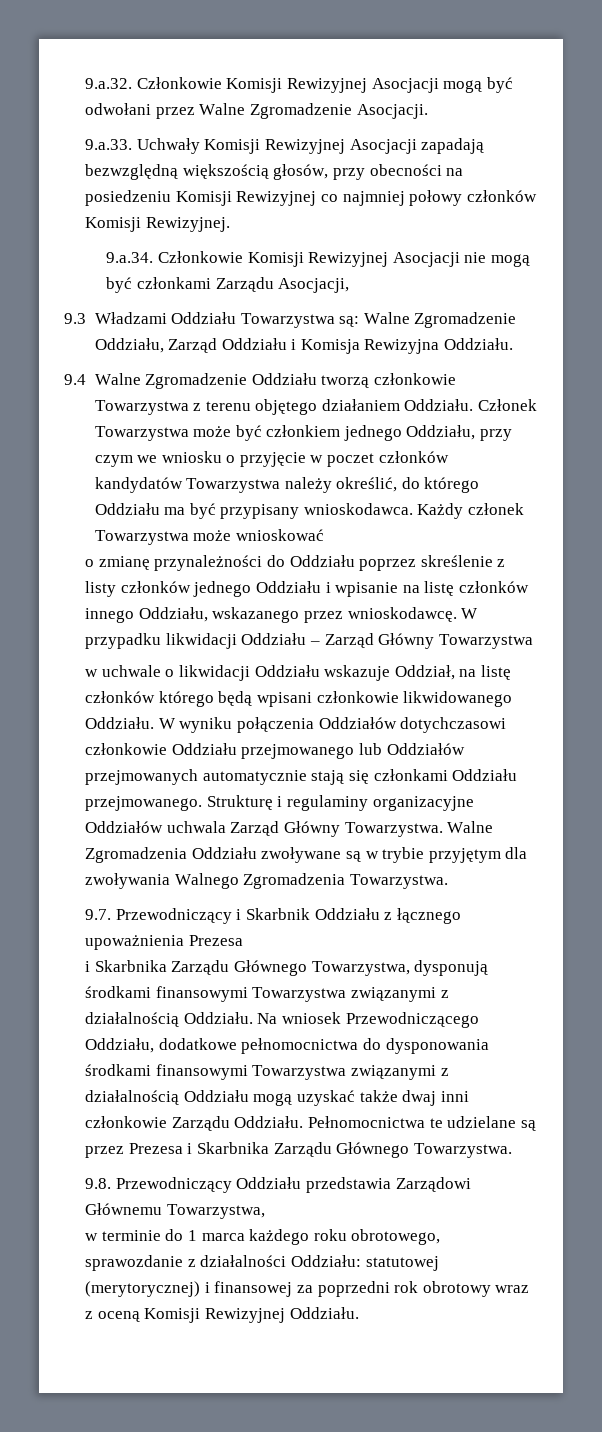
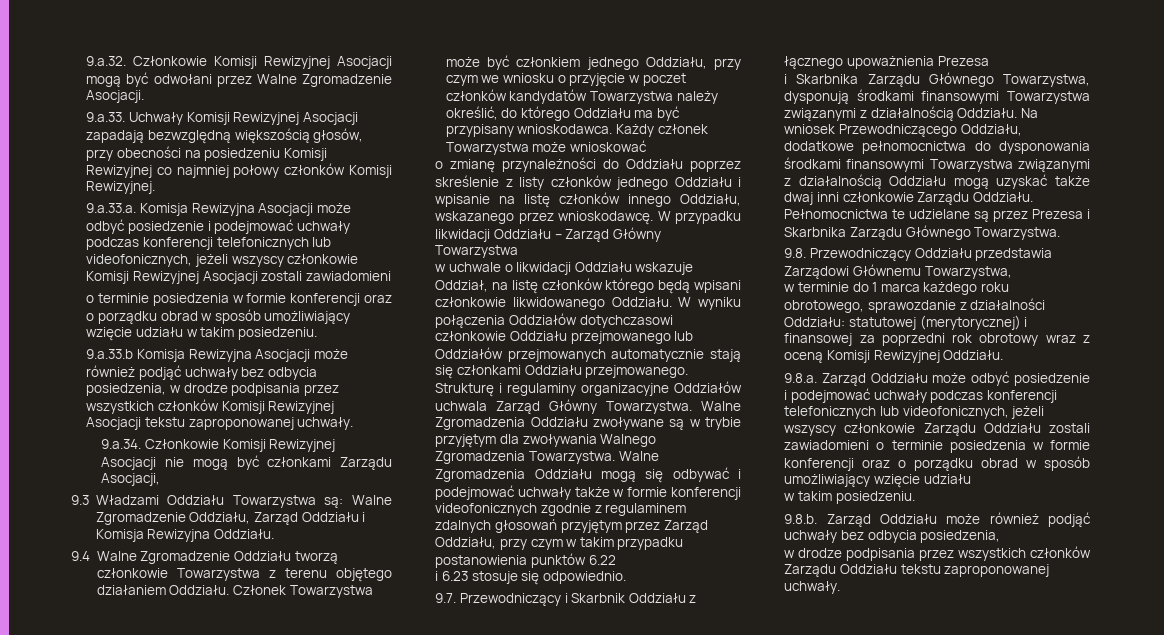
+ 9.a.33.a. Komisja Rewizyjna Asocjacji może odbyć posiedzenie i podejmować uchwały podczas konferencji telefonicznych lub videofonicznych, jeżeli wszyscy członkowie Komisji Rewizyjnej Asocjacji zostali zawiadomieni
+ o terminie posiedzenia w formie konferencji oraz o porządku obrad w sposób umożliwiający wzięcie udziału w takim posiedzeniu.
+ 9.a.33.b Komisja Rewizyjna Asocjacji może również podjąć uchwały bez odbycia posiedzenia, w drodze podpisania przez wszystkich członków Komisji Rewizyjnej Asocjacji tekstu zaproponowanej uchwały.
+ Walne Zgromadzenia Oddziału mogą się odbywać i podejmować uchwały także w formie konferencji videofonicznych zgodnie z regulaminem zdalnych głosowań przyjętym przez Zarząd Oddziału, przy czym w takim przypadku postanowienia punktów 6.22
+ i 6.23 stosuje się odpowiednio.
+ 9.8.a. Zarząd Oddziału może odbyć posiedzenie i podejmować uchwały podczas konferencji telefonicznych lub videofonicznych, jeżeli wszyscy członkowie Zarządu Oddziału zostali zawiadomieni o terminie posiedzenia w formie konferencji oraz o porządku obrad w sposób umożliwiający wzięcie udziału
+ w takim posiedzeniu.
+ 9.8.b. Zarząd Oddziału może również podjąć uchwały bez odbycia posiedzenia,
+ w drodze podpisania przez wszystkich członków Zarządu Oddziału tekstu zaproponowanej uchwały.

